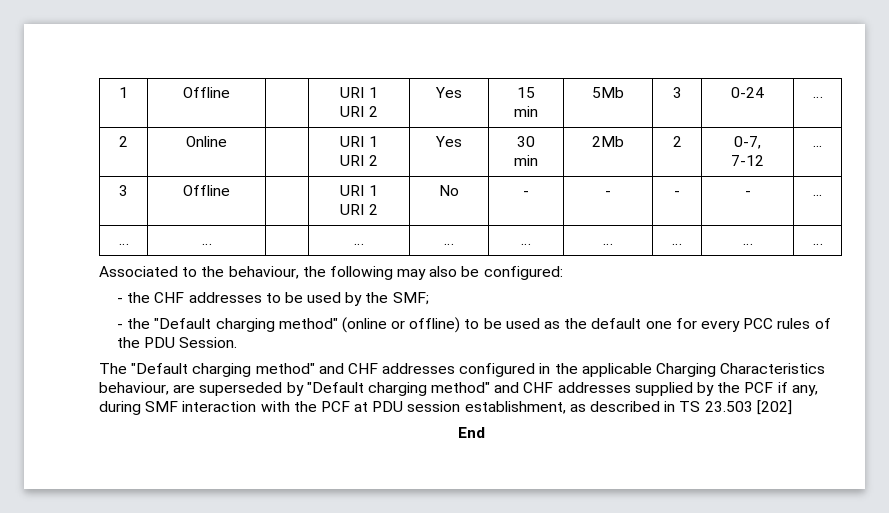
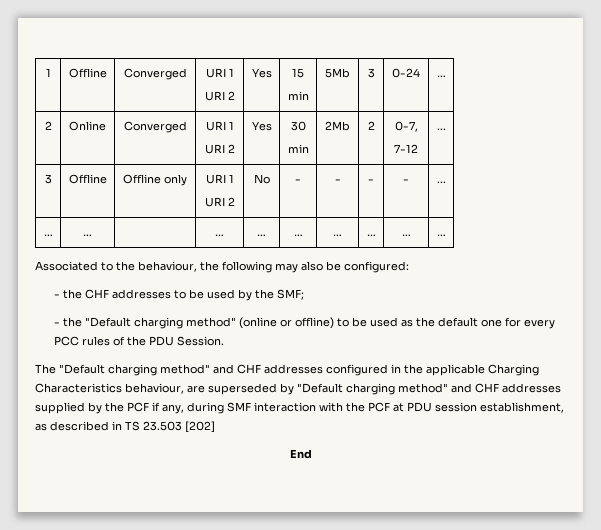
- 1 | Offline | | URI 1
+ 1 | Offline | Converged | URI 1
- 2 | Online | | URI 1
+ 2 | Online | Converged | URI 1
- 3 | Offline | | URI 1
+ 3 | Offline | Offline only | URI 1

